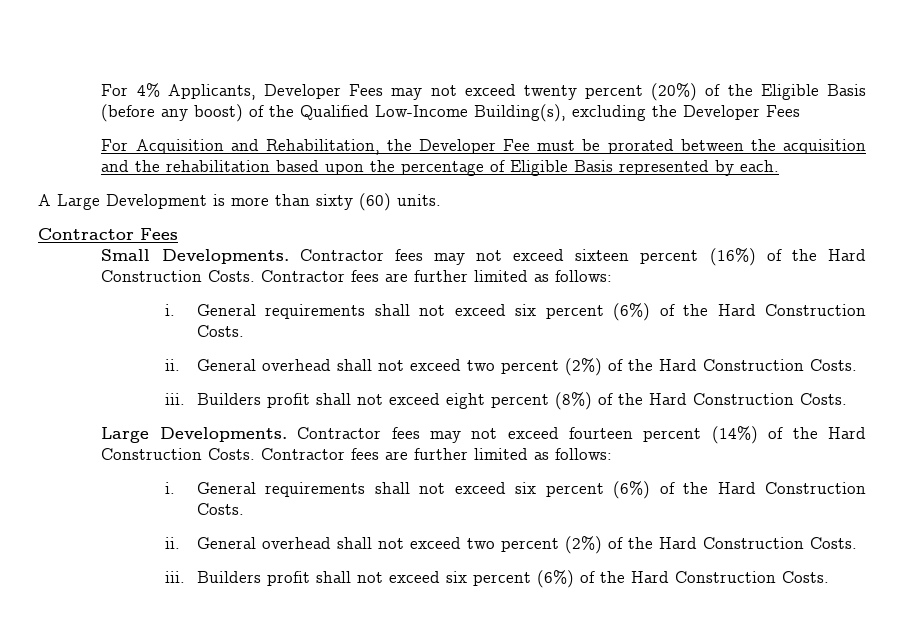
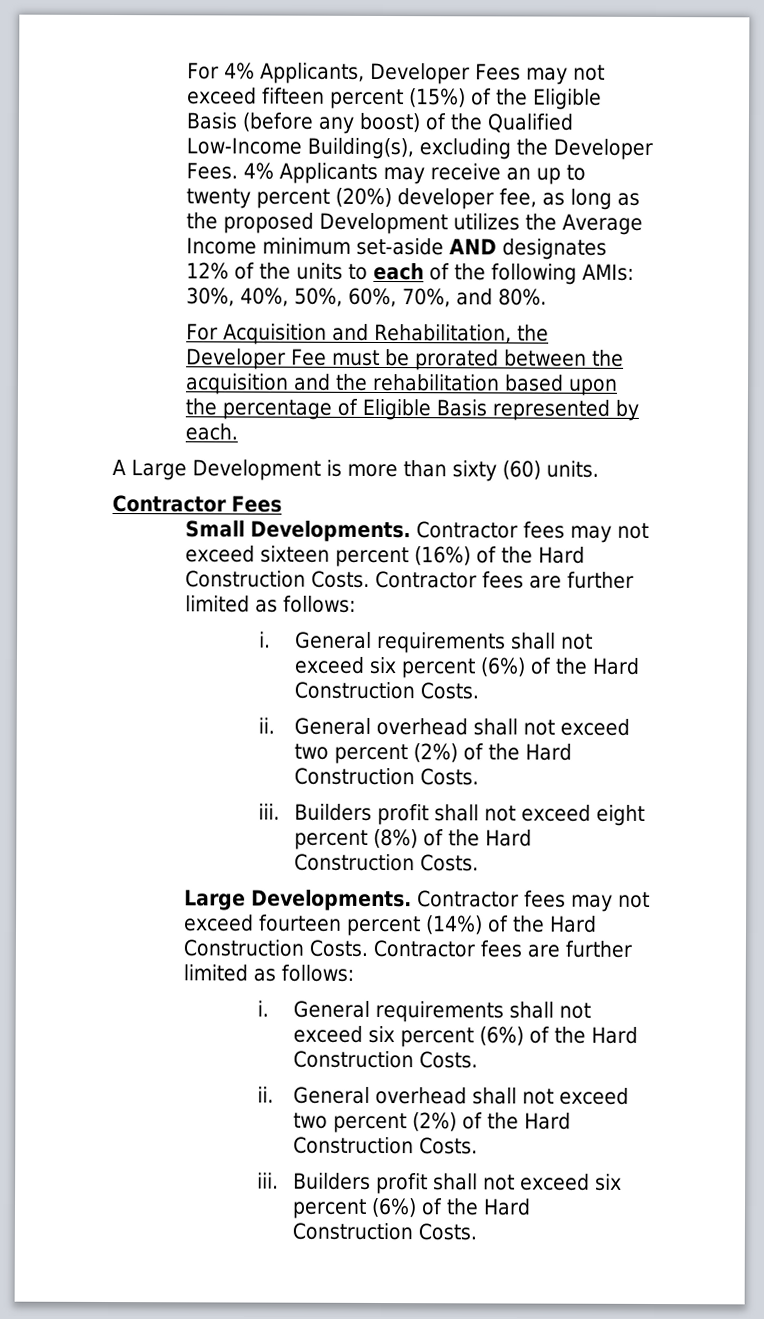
- For 4% Applicants, Developer Fees may not exceed twenty percent (20%) of the Eligible Basis (before any boost) of the Qualified Low-Income Building(s), excluding the Developer Fees
+ For 4% Applicants, Developer Fees may not exceed fifteen percent (15%) of the Eligible Basis (before any boost) of the Qualified Low-Income Building(s), excluding the Developer Fees. 4% Applicants may receive an up to twenty percent (20%) developer fee, as long as the proposed Development utilizes the Average Income minimum set-aside AND designates 12% of the units to each of the following AMIs: 30%, 40%, 50%, 60%, 70%, and 80%.

